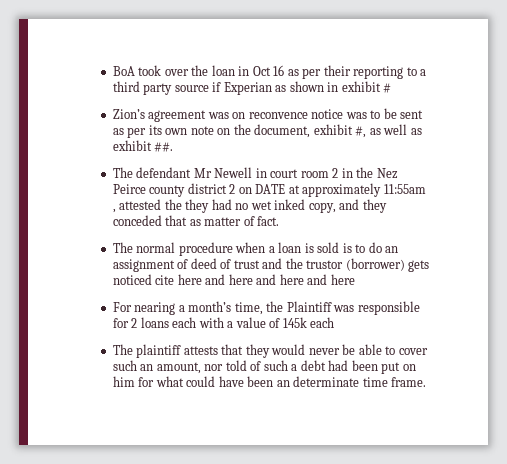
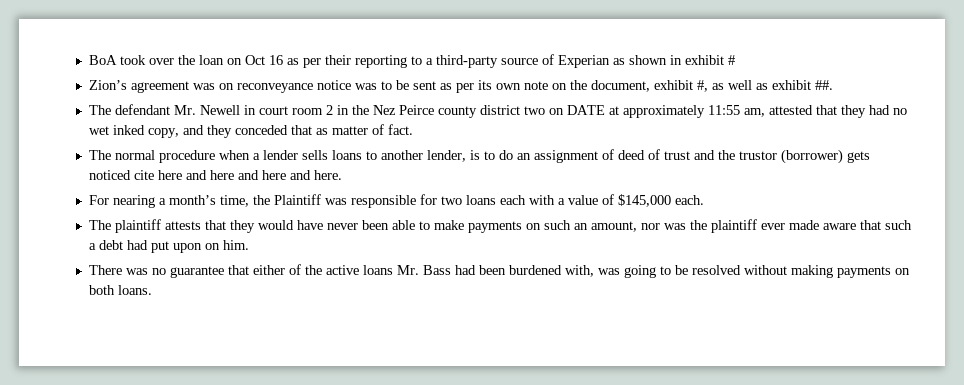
- BoA took over the loan in Oct 16 as per their reporting to a third party source if Experian as shown in exhibit #
+ BoA took over the loan on Oct 16 as per their reporting to a third-party source of Experian as shown in exhibit #
- Zion’s agreement was on reconvence notice was to be sent as per its own note on the document, exhibit #, as well as exhibit ##.
+ Zion’s agreement was on reconveyance notice was to be sent as per its own note on the document, exhibit #, as well as exhibit ##.
- The defendant Mr Newell in court room 2 in the Nez Peirce county district 2 on DATE at approximately 11:55am , attested the they had no wet inked copy, and they conceded that as matter of fact.
+ The defendant Mr. Newell in court room 2 in the Nez Peirce county district two on DATE at approximately 11:55 am, attested that they had no wet inked copy, and they conceded that as matter of fact.
- The normal procedure when a loan is sold is to do an assignment of deed of trust and the trustor (borrower) gets noticed cite here and here and here and here
+ The normal procedure when a lender sells loans to another lender, is to do an assignment of deed of trust and the trustor (borrower) gets noticed cite here and here and here and here.
- For nearing a month’s time, the Plaintiff was responsible for 2 loans each with a value of 145k each
+ For nearing a month’s time, the Plaintiff was responsible for two loans each with a value of $145,000 each.
- The plaintiff attests that they would never be able to cover such an amount, nor told of such a debt had been put on him for what could have been an determinate time frame.
+ The plaintiff attests that they would have never been able to make payments on such an amount, nor was the plaintiff ever made aware that such a debt had put upon on him.
+ There was no guarantee that either of the active loans Mr. Bass had been burdened with, was going to be resolved without making payments on both loans.

